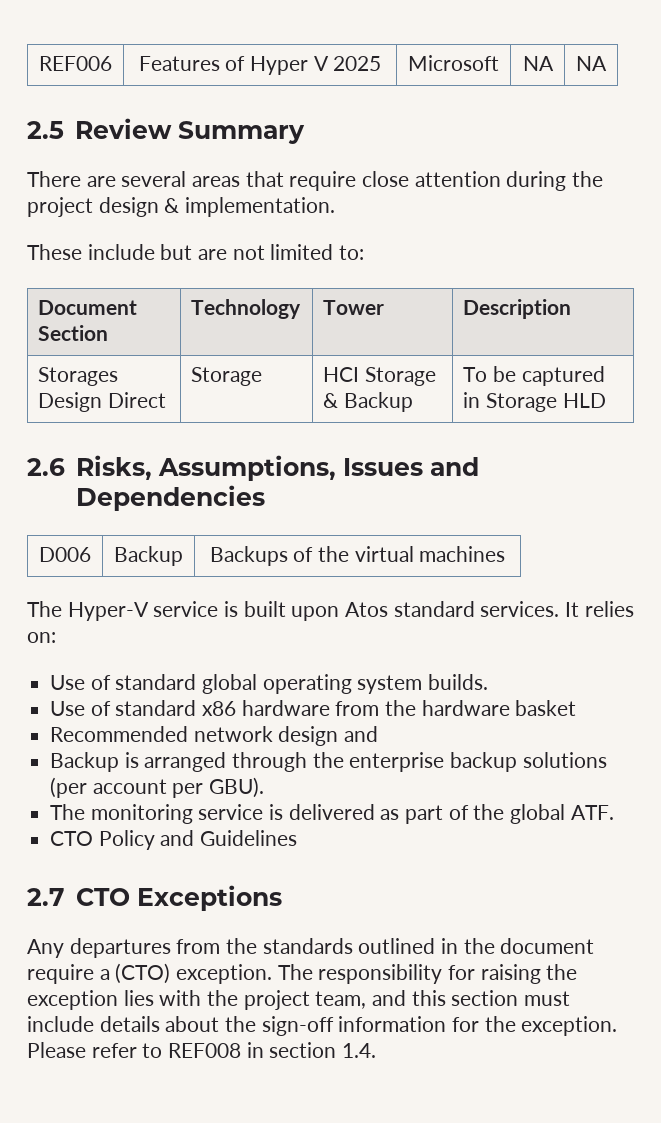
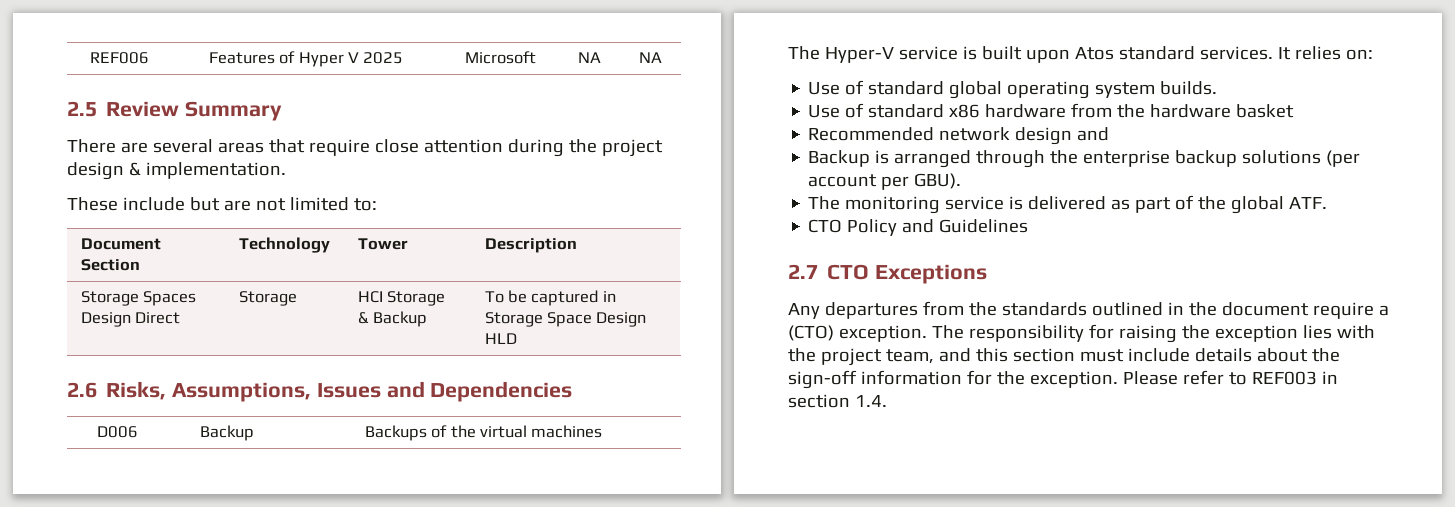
- Storages Design Direct | Storage | HCI Storage & Backup | To be captured in Storage HLD
+ Storage Spaces Design Direct | Storage | HCI Storage & Backup | To be captured in Storage Space Design HLD
- Please refer to REF008 in section 1.4.
+ Please refer to REF003 in section 1.4.

